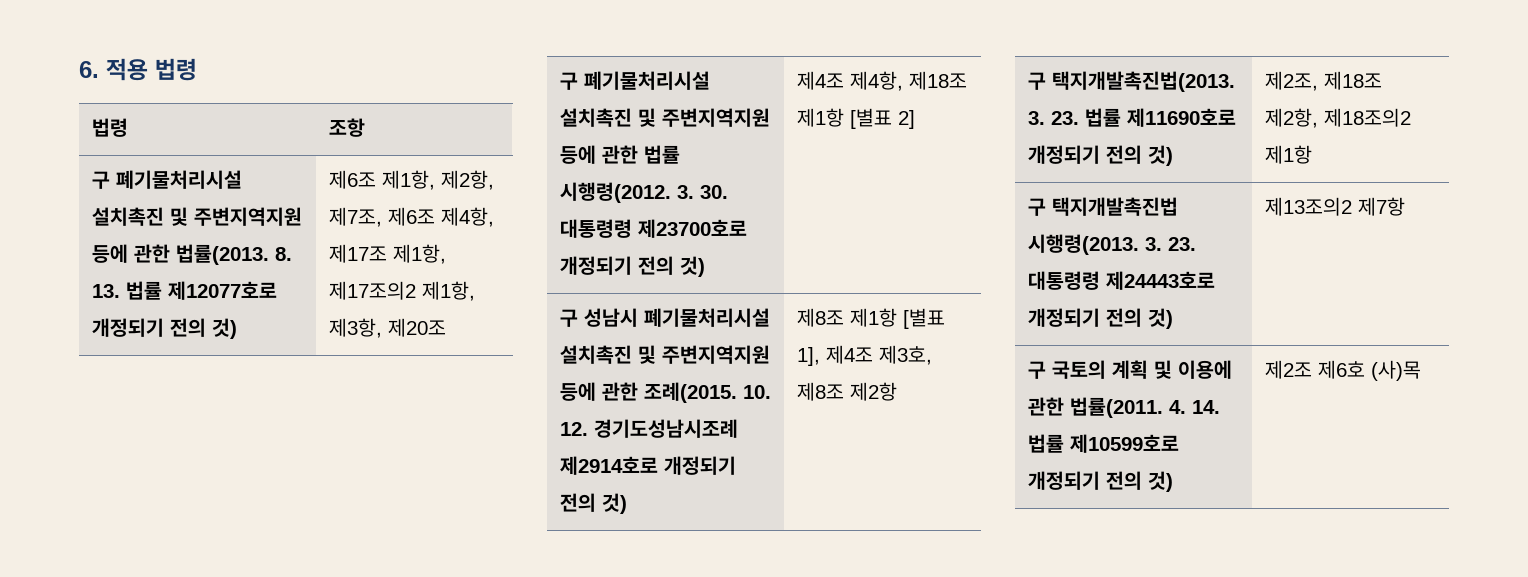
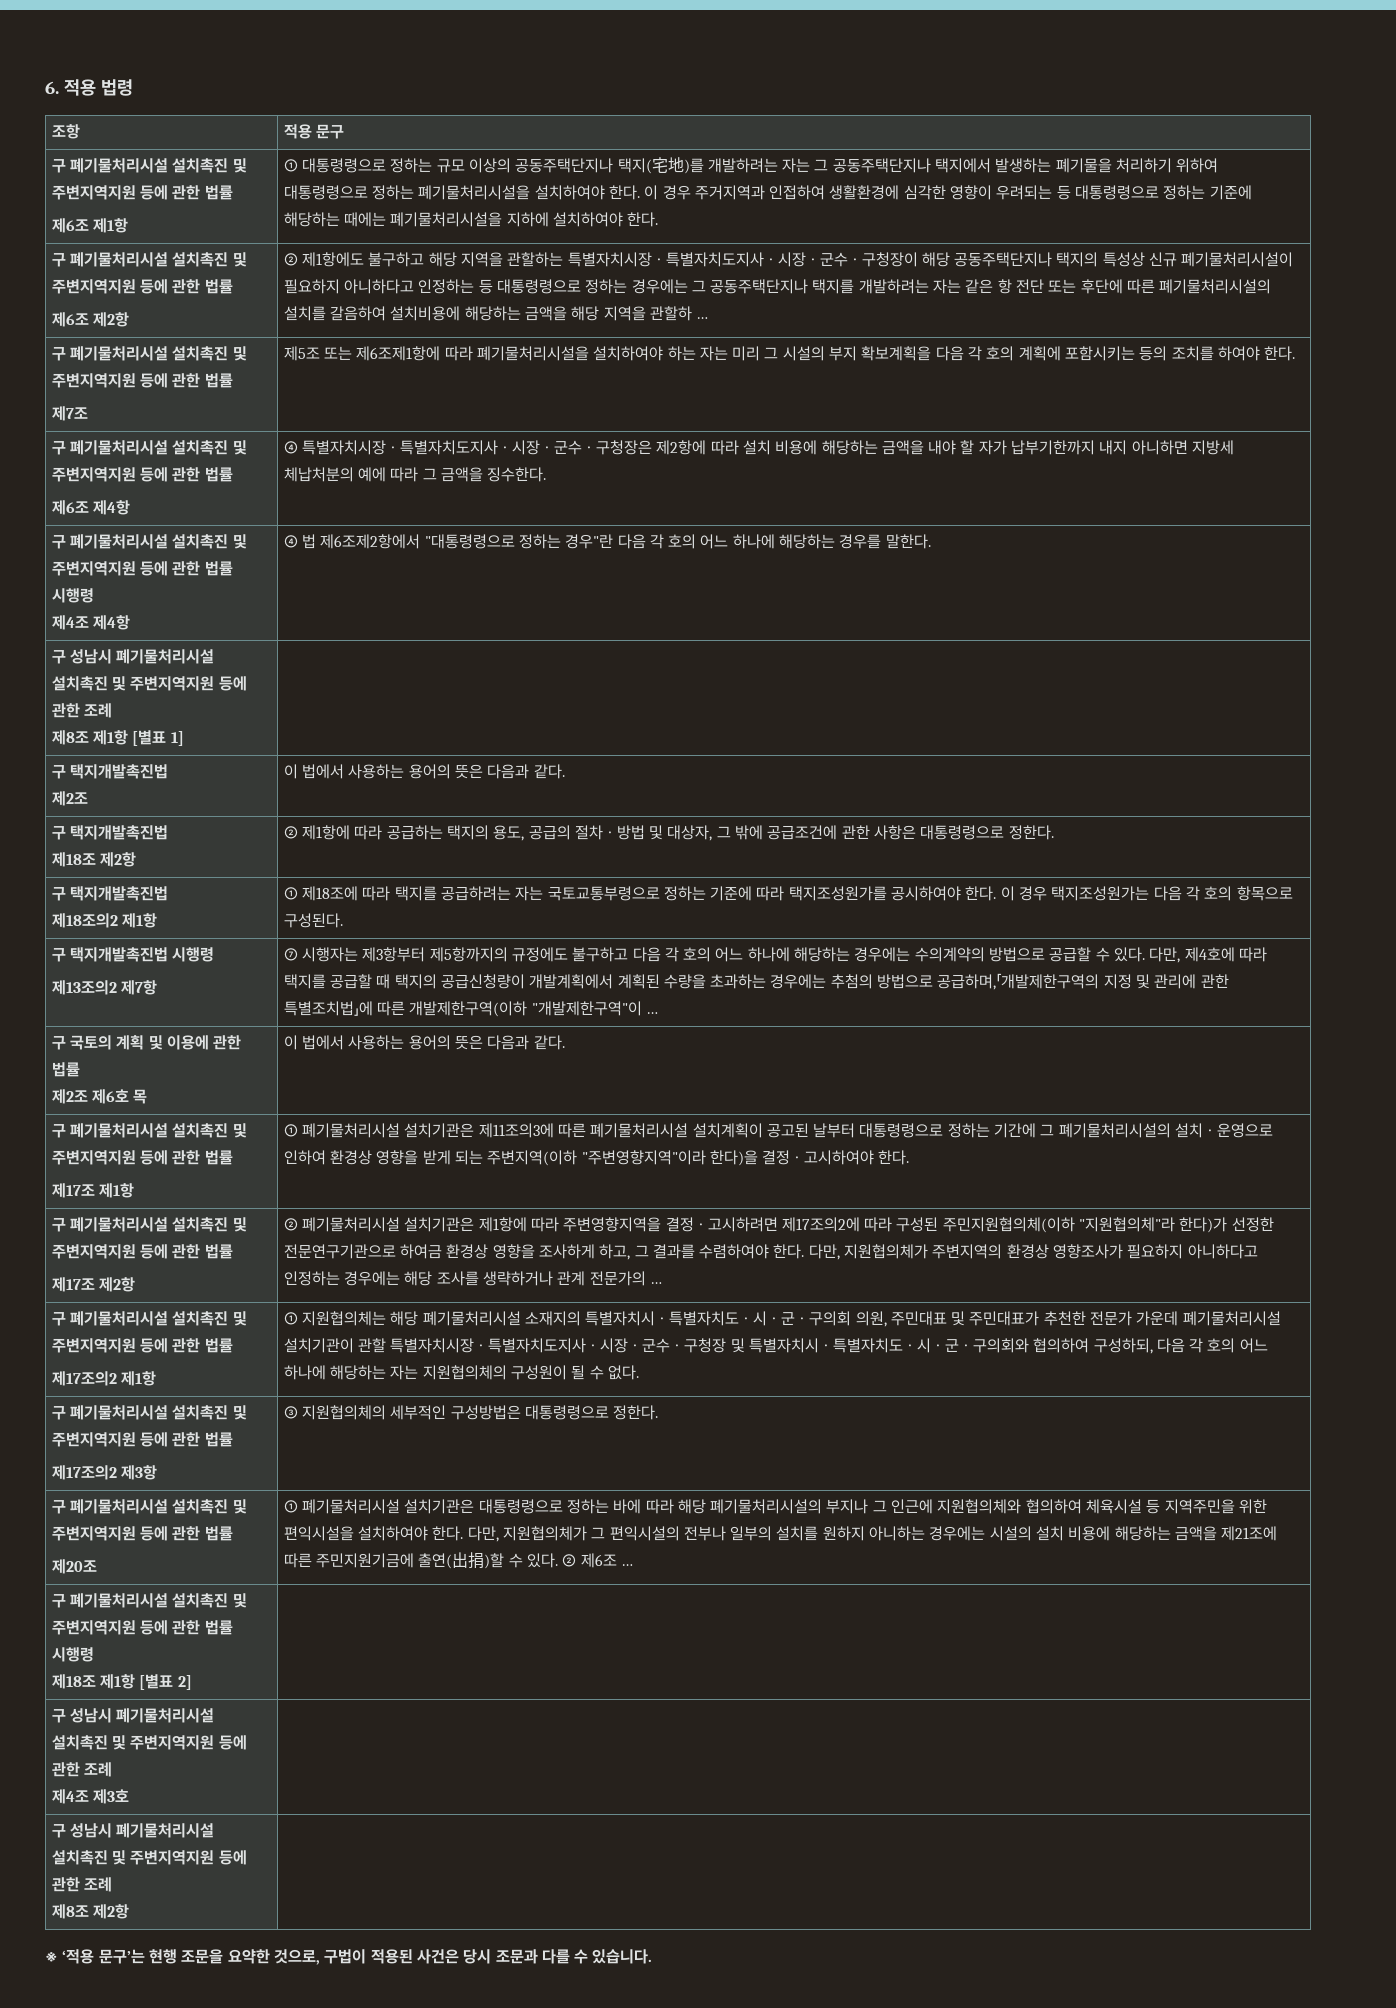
- 법령 | 조항
- 구 폐기물처리시설 설치촉진 및 주변지역지원 등에 관한 법률(2013. 8. 13. 법률 제12077호로 개정되기 전의 것) | 제6조 제1항, 제2항, 제7조, 제6조 제4항, 제17조 제1항, 제17조의2 제1항, 제3항, 제20조
- 구 폐기물처리시설 설치촉진 및 주변지역지원 등에 관한 법률 시행령(2012. 3. 30. 대통령령 제23700호로 개정되기 전의 것) | 제4조 제4항, 제18조 제1항 [별표 2]
- 구 성남시 폐기물처리시설 설치촉진 및 주변지역지원 등에 관한 조례(2015. 10. 12. 경기도성남시조례 제2914호로 개정되기 전의 것) | 제8조 제1항 [별표 1], 제4조 제3호, 제8조 제2항
- 구 택지개발촉진법(2013. 3. 23. 법률 제11690호로 개정되기 전의 것) | 제2조, 제18조 제2항, 제18조의2 제1항
- 구 택지개발촉진법 시행령(2013. 3. 23. 대통령령 제24443호로 개정되기 전의 것) | 제13조의2 제7항
+ 조항 | 적용 문구
+ 구 폐기물처리시설 설치촉진 및 주변지역지원 등에 관한 법률
+ 제6조 제1항 | ① 대통령령으로 정하는 규모 이상의 공동주택단지나 택지(宅地)를 개발하려는 자는 그 공동주택단지나 택지에서 발생하는 폐기물을 처리하기 위하여 대통령령으로 정하는 폐기물처리시설을 설치하여야 한다. 이 경우 주거지역과 인접하여 생활환경에 심각한 영향이 우려되는 등 대통령령으로 정하는 기준에 해당하는 때에는 폐기물처리시설을 지하에 설치하여야 한다.
+ 구 폐기물처리시설 설치촉진 및 주변지역지원 등에 관한 법률
+ 제6조 제2항 | ② 제1항에도 불구하고 해당 지역을 관할하는 특별자치시장ㆍ특별자치도지사ㆍ시장ㆍ군수ㆍ구청장이 해당 공동주택단지나 택지의 특성상 신규 폐기물처리시설이 필요하지 아니하다고 인정하는 등 대통령령으로 정하는 경우에는 그 공동주택단지나 택지를 개발하려는 자는 같은 항 전단 또는 후단에 따른 폐기물처리시설의 설치를 갈음하여 설치비용에 해당하는 금액을 해당 지역을 관할하 …
+ 구 폐기물처리시설 설치촉진 및 주변지역지원 등에 관한 법률
+ 제7조 | 제5조 또는 제6조제1항에 따라 폐기물처리시설을 설치하여야 하는 자는 미리 그 시설의 부지 확보계획을 다음 각 호의 계획에 포함시키는 등의 조치를 하여야 한다.
+ 구 폐기물처리시설 설치촉진 및 주변지역지원 등에 관한 법률
+ 제6조 제4항 | ④ 특별자치시장ㆍ특별자치도지사ㆍ시장ㆍ군수ㆍ구청장은 제2항에 따라 설치 비용에 해당하는 금액을 내야 할 자가 납부기한까지 내지 아니하면 지방세 체납처분의 예에 따라 그 금액을 징수한다.
+ 구 폐기물처리시설 설치촉진 및 주변지역지원 등에 관한 법률 시행령
+ 제4조 제4항 | ④ 법 제6조제2항에서 "대통령령으로 정하는 경우"란 다음 각 호의 어느 하나에 해당하는 경우를 말한다.
+ 구 성남시 폐기물처리시설 설치촉진 및 주변지역지원 등에 관한 조례
+ 제8조 제1항 [별표 1] |
+ 구 택지개발촉진법
+ 제2조 | 이 법에서 사용하는 용어의 뜻은 다음과 같다.
+ 구 택지개발촉진법
+ 제18조 제2항 | ② 제1항에 따라 공급하는 택지의 용도, 공급의 절차ㆍ방법 및 대상자, 그 밖에 공급조건에 관한 사항은 대통령령으로 정한다.
+ 구 택지개발촉진법
+ 제18조의2 제1항 | ① 제18조에 따라 택지를 공급하려는 자는 국토교통부령으로 정하는 기준에 따라 택지조성원가를 공시하여야 한다. 이 경우 택지조성원가는 다음 각 호의 항목으로 구성된다.
+ 구 택지개발촉진법 시행령
+ 제13조의2 제7항 | ⑦ 시행자는 제3항부터 제5항까지의 규정에도 불구하고 다음 각 호의 어느 하나에 해당하는 경우에는 수의계약의 방법으로 공급할 수 있다. 다만, 제4호에 따라 택지를 공급할 때 택지의 공급신청량이 개발계획에서 계획된 수량을 초과하는 경우에는 추첨의 방법으로 공급하며,「개발제한구역의 지정 및 관리에 관한 특별조치법」에 따른 개발제한구역(이하 "개발제한구역"이 …
- 구 국토의 계획 및 이용에 관한 법률(2011. 4. 14. 법률 제10599호로 개정되기 전의 것) | 제2조 제6호 (사)목
+ 구 국토의 계획 및 이용에 관한 법률
+ 제2조 제6호 목 | 이 법에서 사용하는 용어의 뜻은 다음과 같다.
+ 구 폐기물처리시설 설치촉진 및 주변지역지원 등에 관한 법률
+ 제17조 제1항 | ① 폐기물처리시설 설치기관은 제11조의3에 따른 폐기물처리시설 설치계획이 공고된 날부터 대통령령으로 정하는 기간에 그 폐기물처리시설의 설치ㆍ운영으로 인하여 환경상 영향을 받게 되는 주변지역(이하 "주변영향지역"이라 한다)을 결정ㆍ고시하여야 한다.
+ 구 폐기물처리시설 설치촉진 및 주변지역지원 등에 관한 법률
+ 제17조 제2항 | ② 폐기물처리시설 설치기관은 제1항에 따라 주변영향지역을 결정ㆍ고시하려면 제17조의2에 따라 구성된 주민지원협의체(이하 "지원협의체"라 한다)가 선정한 전문연구기관으로 하여금 환경상 영향을 조사하게 하고, 그 결과를 수렴하여야 한다. 다만, 지원협의체가 주변지역의 환경상 영향조사가 필요하지 아니하다고 인정하는 경우에는 해당 조사를 생략하거나 관계 전문가의 …
+ 구 폐기물처리시설 설치촉진 및 주변지역지원 등에 관한 법률
+ 제17조의2 제1항 | ① 지원협의체는 해당 폐기물처리시설 소재지의 특별자치시ㆍ특별자치도ㆍ시ㆍ군ㆍ구의회 의원, 주민대표 및 주민대표가 추천한 전문가 가운데 폐기물처리시설 설치기관이 관할 특별자치시장ㆍ특별자치도지사ㆍ시장ㆍ군수ㆍ구청장 및 특별자치시ㆍ특별자치도ㆍ시ㆍ군ㆍ구의회와 협의하여 구성하되, 다음 각 호의 어느 하나에 해당하는 자는 지원협의체의 구성원이 될 수 없다.
+ 구 폐기물처리시설 설치촉진 및 주변지역지원 등에 관한 법률
+ 제17조의2 제3항 | ③ 지원협의체의 세부적인 구성방법은 대통령령으로 정한다.
+ 구 폐기물처리시설 설치촉진 및 주변지역지원 등에 관한 법률
+ 제20조 | ① 폐기물처리시설 설치기관은 대통령령으로 정하는 바에 따라 해당 폐기물처리시설의 부지나 그 인근에 지원협의체와 협의하여 체육시설 등 지역주민을 위한 편익시설을 설치하여야 한다. 다만, 지원협의체가 그 편익시설의 전부나 일부의 설치를 원하지 아니하는 경우에는 시설의 설치 비용에 해당하는 금액을 제21조에 따른 주민지원기금에 출연(出捐)할 수 있다. ② 제6조 …
+ 구 폐기물처리시설 설치촉진 및 주변지역지원 등에 관한 법률 시행령
+ 제18조 제1항 [별표 2] |
+ 구 성남시 폐기물처리시설 설치촉진 및 주변지역지원 등에 관한 조례
+ 제4조 제3호 |
+ 구 성남시 폐기물처리시설 설치촉진 및 주변지역지원 등에 관한 조례
+ 제8조 제2항 |
+ ※ ‘적용 문구’는 현행 조문을 요약한 것으로, 구법이 적용된 사건은 당시 조문과 다를 수 있습니다.

